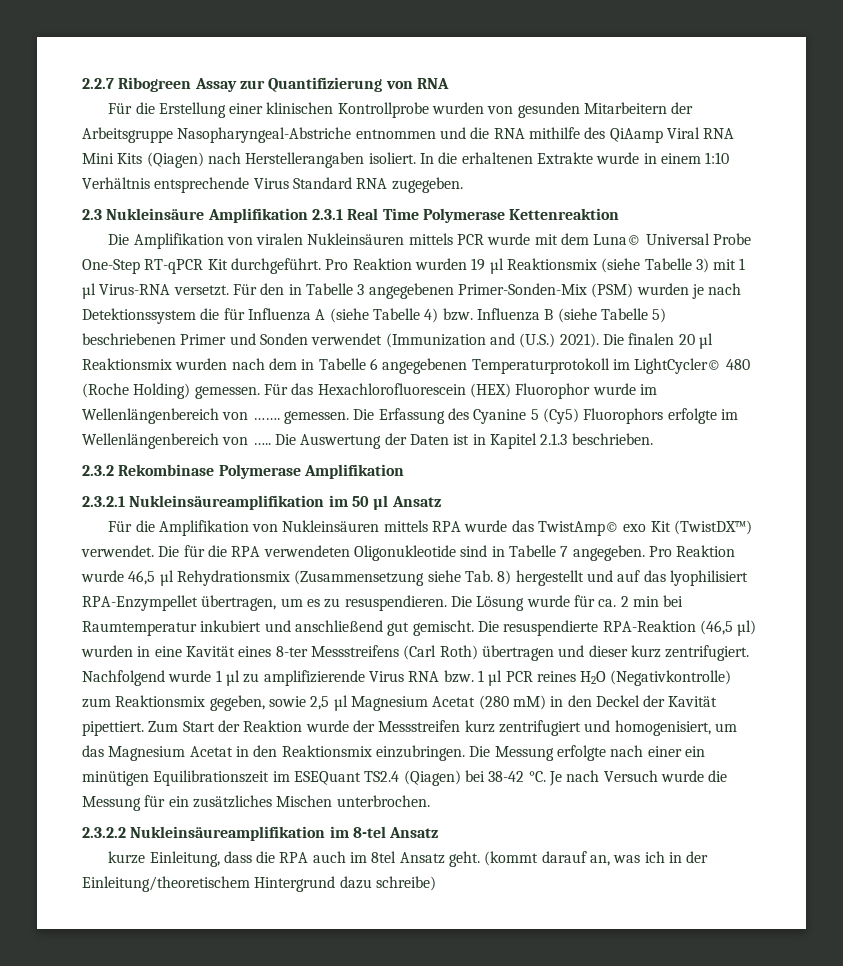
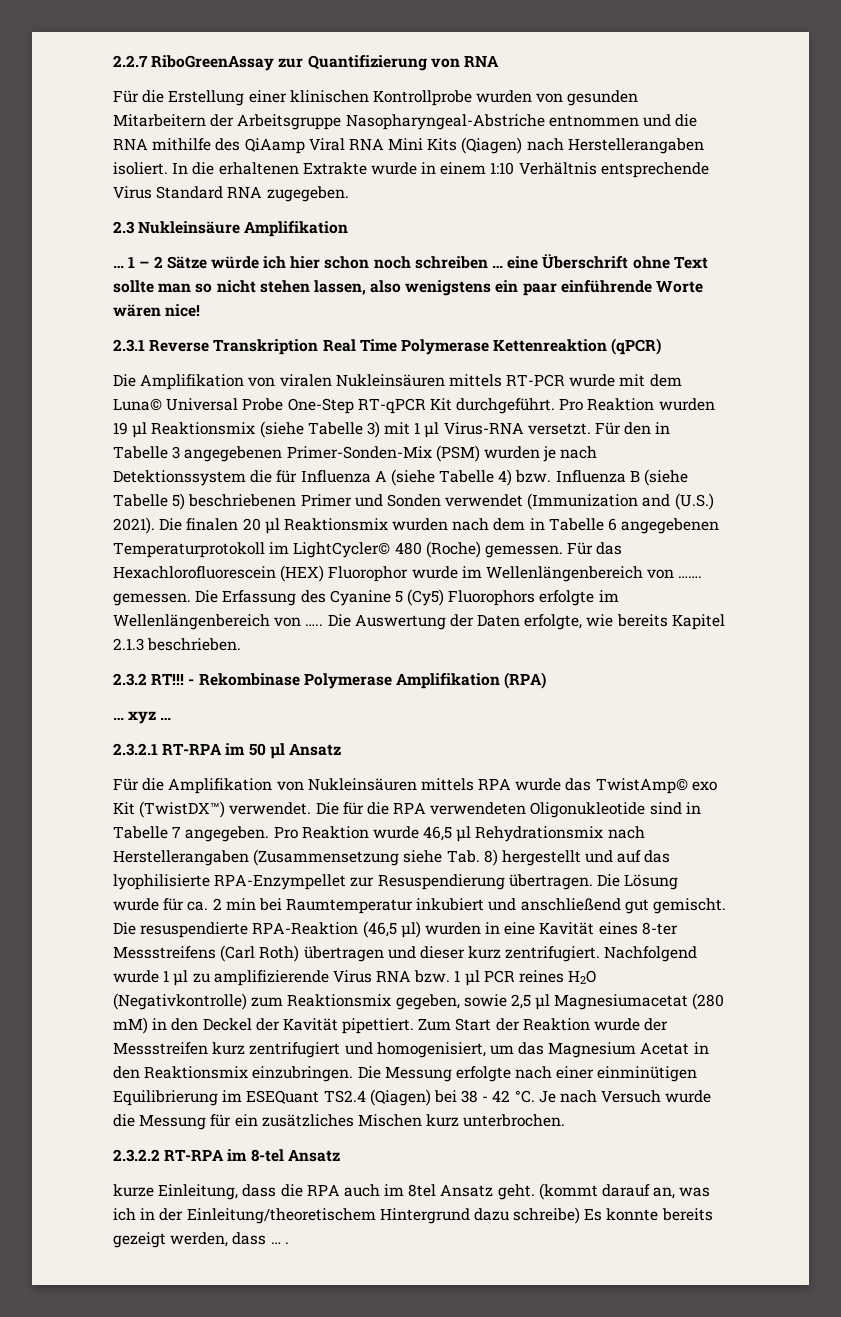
- 2.2.7 Ribogreen Assay zur Quantifizierung von RNA
+ 2.2.7 RiboGreenAssay zur Quantifizierung von RNA
- 2.3 Nukleinsäure Amplifikation 2.3.1 Real Time Polymerase Kettenreaktion
+ 2.3 Nukleinsäure Amplifikation
+ … 1 – 2 Sätze würde ich hier schon noch schreiben … eine Überschrift ohne Text sollte man so nicht stehen lassen, also wenigstens ein paar einführende Worte wären nice!
+ 2.3.1 Reverse Transkription Real Time Polymerase Kettenreaktion (qPCR)
- Die Amplifikation von viralen Nukleinsäuren mittels PCR wurde mit dem Luna© Universal Probe One-Step RT-qPCR Kit durchgeführt.
+ Die Amplifikation von viralen Nukleinsäuren mittels RT-PCR wurde mit dem Luna© Universal Probe One-Step RT-qPCR Kit durchgeführt.
- Die finalen 20 µl Reaktionsmix wurden nach dem in Tabelle 6 angegebenen Temperaturprotokoll im LightCycler© 480 (Roche Holding) gemessen.
+ Die finalen 20 µl Reaktionsmix wurden nach dem in Tabelle 6 angegebenen Temperaturprotokoll im LightCycler© 480 (Roche) gemessen.
- Die Auswertung der Daten ist in Kapitel 2.1.3 beschrieben.
+ Die Auswertung der Daten erfolgte, wie bereits Kapitel 2.1.3 beschrieben.
- 2.3.2 Rekombinase Polymerase Amplifikation
+ 2.3.2 RT!!! - Rekombinase Polymerase Amplifikation (RPA)
+ … xyz …
- 2.3.2.1 Nukleinsäureamplifikation im 50 µl Ansatz
+ 2.3.2.1 RT-RPA im 50 µl Ansatz
- Pro Reaktion wurde 46,5 µl Rehydrationsmix (Zusammensetzung siehe Tab. 8) hergestellt und auf das lyophilisiert RPA-Enzympellet übertragen, um es zu resuspendieren.
+ Pro Reaktion wurde 46,5 µl Rehydrationsmix nach Herstellerangaben (Zusammensetzung siehe Tab. 8) hergestellt und auf das lyophilisierte RPA-Enzympellet zur Resuspendierung übertragen.
- Nachfolgend wurde 1 µl zu amplifizierende Virus RNA bzw. 1 µl PCR reines H2O (Negativkontrolle) zum Reaktionsmix gegeben, sowie 2,5 µl Magnesium Acetat (280 mM) in den Deckel der Kavität pipettiert.
+ Nachfolgend wurde 1 µl zu amplifizierende Virus RNA bzw. 1 µl PCR reines H2O (Negativkontrolle) zum Reaktionsmix gegeben, sowie 2,5 µl Magnesiumacetat (280 mM) in den Deckel der Kavität pipettiert.
- Die Messung erfolgte nach einer ein minütigen Equilibrationszeit im ESEQuant TS2.4 (Qiagen) bei 38-42 °C.
+ Die Messung erfolgte nach einer einminütigen Equilibrierung im ESEQuant TS2.4 (Qiagen) bei 38 - 42 °C.
- Je nach Versuch wurde die Messung für ein zusätzliches Mischen unterbrochen.
+ Je nach Versuch wurde die Messung für ein zusätzliches Mischen kurz unterbrochen.
- 2.3.2.2 Nukleinsäureamplifikation im 8-tel Ansatz
+ 2.3.2.2 RT-RPA im 8-tel Ansatz
- (kommt darauf an, was ich in der Einleitung/theoretischem Hintergrund dazu schreibe)
+ (kommt darauf an, was ich in der Einleitung/theoretischem Hintergrund dazu schreibe) Es konnte bereits gezeigt werden, dass … .

